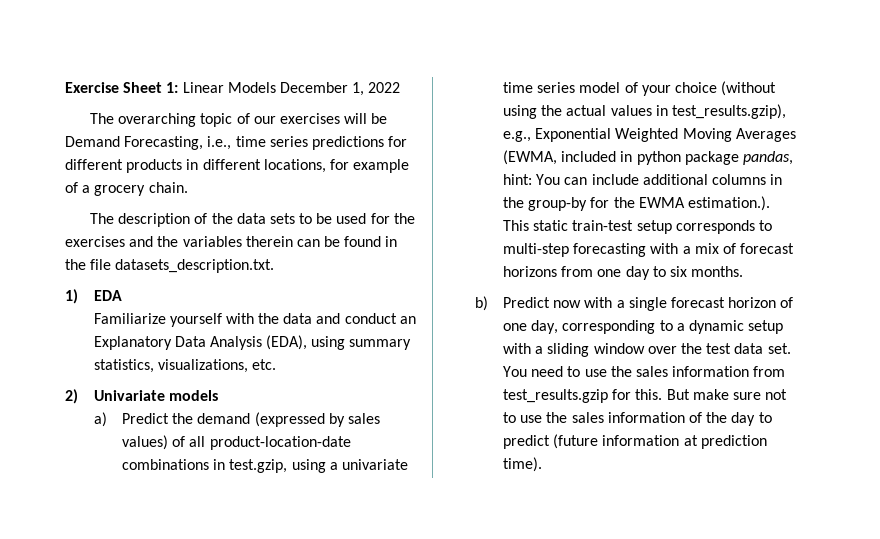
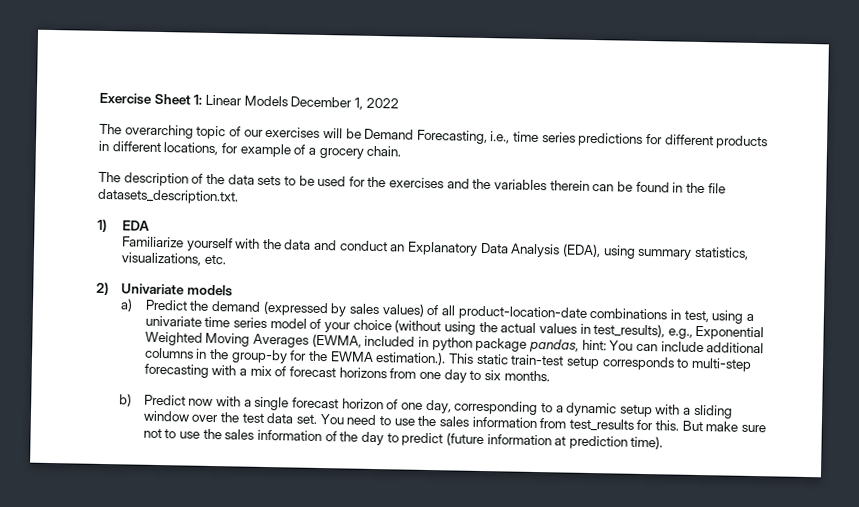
- a) Predict the demand (expressed by sales values) of all product-location-date combinations in test.gzip, using a univariate time series model of your choice (without using the actual values in test_results.gzip), e.g., Exponential Weighted Moving Averages (EWMA, included in python package pandas, hint:
+ a) Predict the demand (expressed by sales values) of all product-location-date combinations in test, using a univariate time series model of your choice (without using the actual values in test_results), e.g., Exponential Weighted Moving Averages (EWMA, included in python package pandas, hint:
- You need to use the sales information from test_results.gzip for this.
+ You need to use the sales information from test_results for this.

